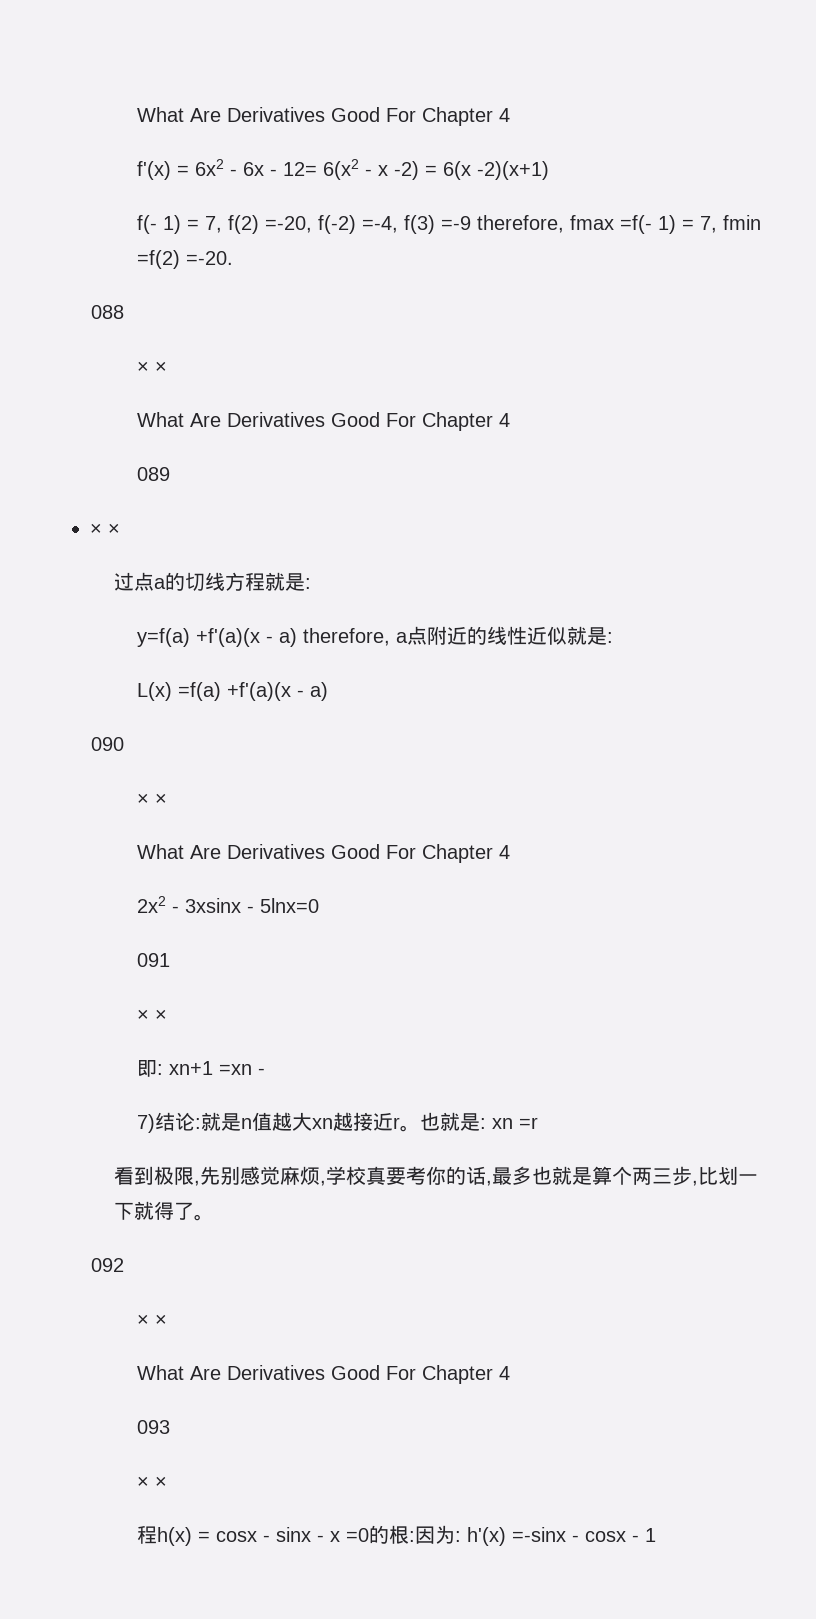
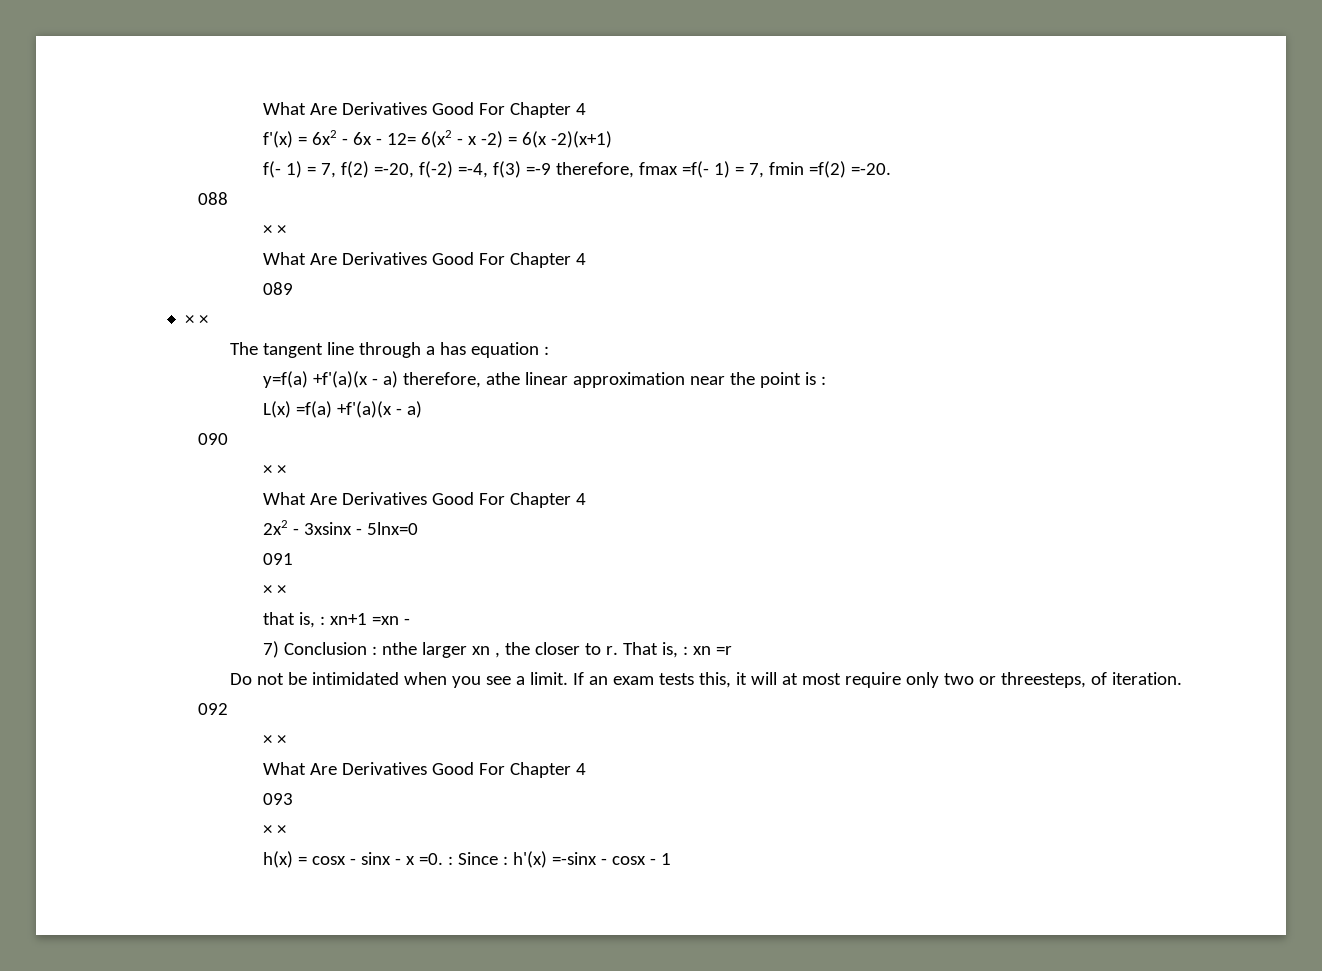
- 过点a的切线方程就是:
+ The tangent line through a has equation :
- y=f(a) +f'(a)(x - a) therefore, a点附近的线性近似就是:
+ y=f(a) +f'(a)(x - a) therefore, athe linear approximation near the point is :
- 即: xn+1 =xn -
+ that is, : xn+1 =xn -
- 7)结论:就是n值越大xn越接近r。也就是: xn =r
- 看到极限,先别感觉麻烦,学校真要考你的话,最多也就是算个两三步,比划一下就得了。
+ 7) Conclusion : nthe larger xn , the closer to r. That is, : xn =r
+ Do not be intimidated when you see a limit. If an exam tests this, it will at most require only two or threesteps, of iteration.
- 程h(x) = cosx - sinx - x =0的根:因为: h'(x) =-sinx - cosx - 1
+ h(x) = cosx - sinx - x =0. : Since : h'(x) =-sinx - cosx - 1

